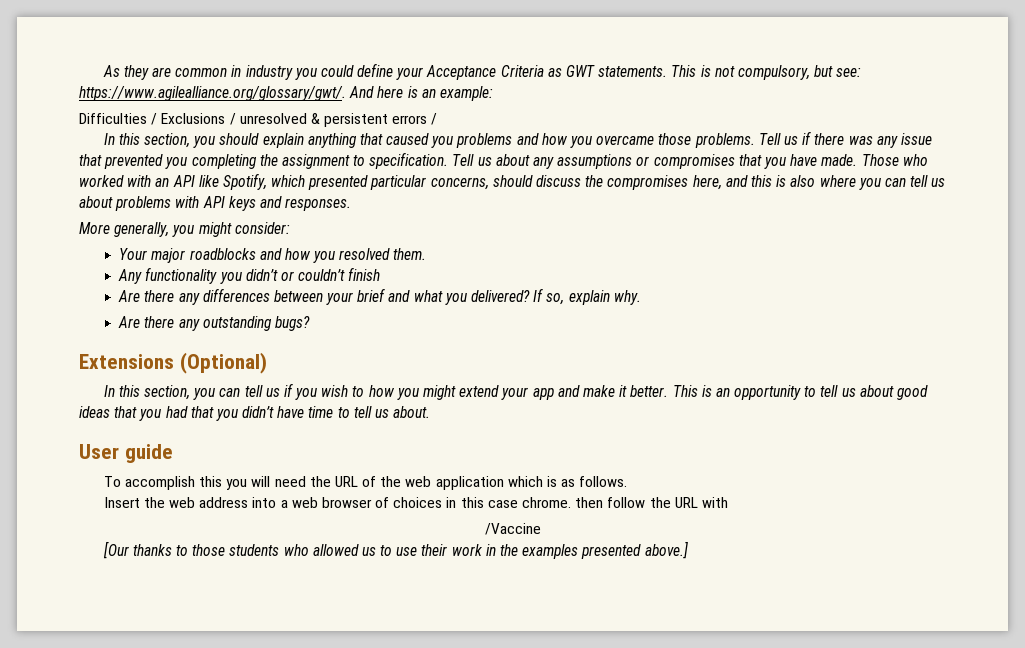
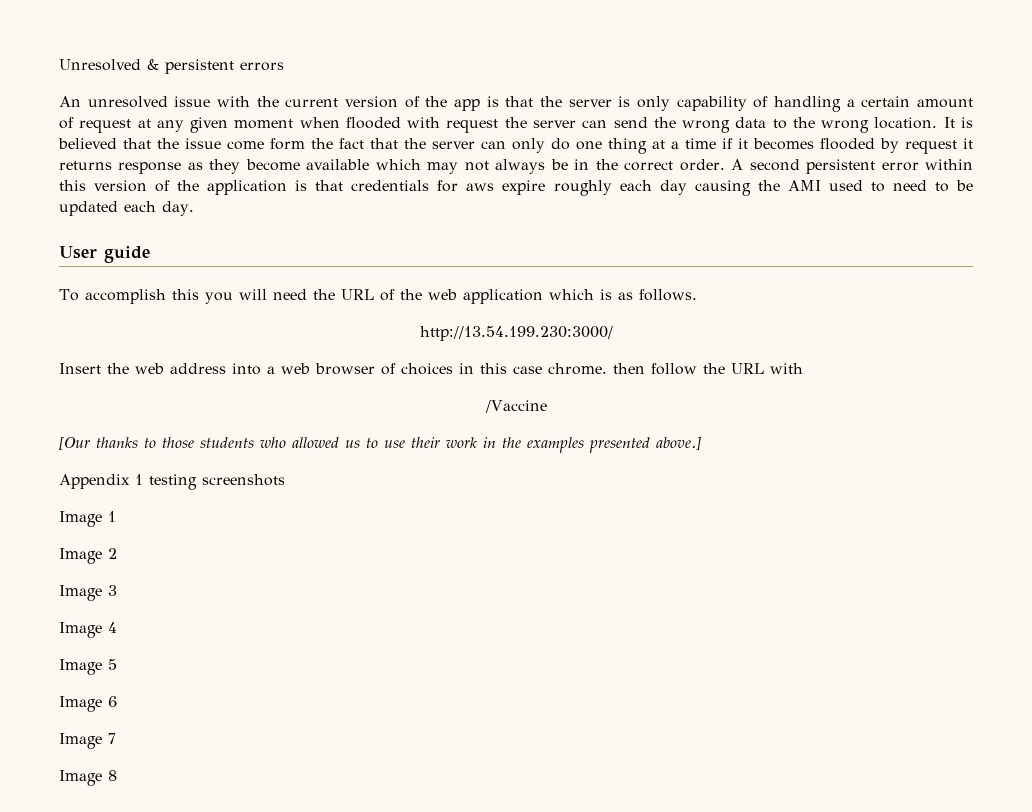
- As they are common in industry you could define your Acceptance Criteria as GWT statements. This is not compulsory, but see: https://www.agilealliance.org/glossary/gwt/. And here is an example:
- Difficulties / Exclusions / unresolved & persistent errors /
- In this section, you should explain anything that caused you problems and how you overcame those problems. Tell us if there was any issue that prevented you completing the assignment to specification. Tell us about any assumptions or compromises that you have made. Those who worked with an API like Spotify, which presented particular concerns, should discuss the compromises here, and this is also where you can tell us about problems with API keys and responses.
- More generally, you might consider:
- Your major roadblocks and how you resolved them.
- Any functionality you didn’t or couldn’t finish
- Are there any differences between your brief and what you delivered? If so, explain why.
- Are there any outstanding bugs?
- Extensions (Optional)
- In this section, you can tell us if you wish to how you might extend your app and make it better. This is an opportunity to tell us about good ideas that you had that you didn’t have time to tell us about.
+ Unresolved & persistent errors
+ An unresolved issue with the current version of the app is that the server is only capability of handling a certain amount of request at any given moment when flooded with request the server can send the wrong data to the wrong location. It is believed that the issue come form the fact that the server can only do one thing at a time if it becomes flooded by request it returns response as they become available which may not always be in the correct order. A second persistent error within this version of the application is that credentials for aws expire roughly each day causing the AMI used to need to be updated each day.
+ http://13.54.199.230:3000/
+ Appendix 1 testing screenshots
+ Image 1
+ Image 2
+ Image 3
+ Image 4
+ Image 5
+ Image 6
+ Image 7
+ Image 8

